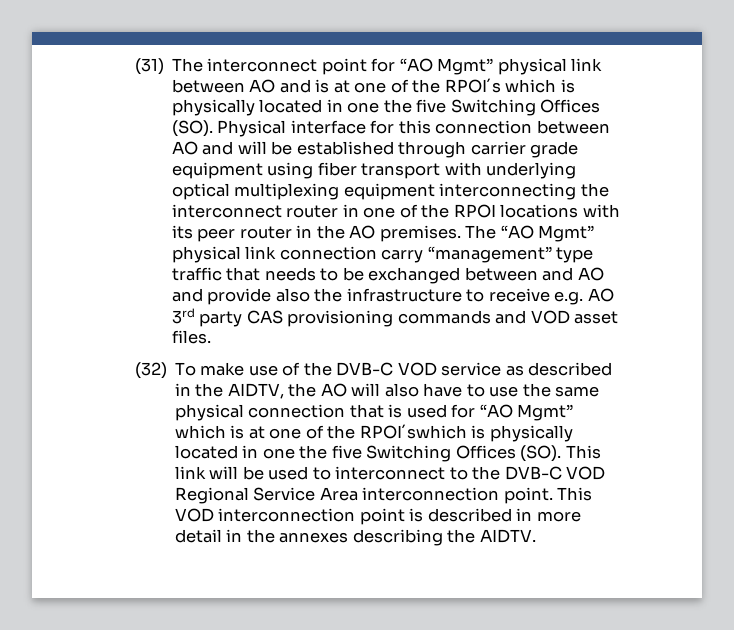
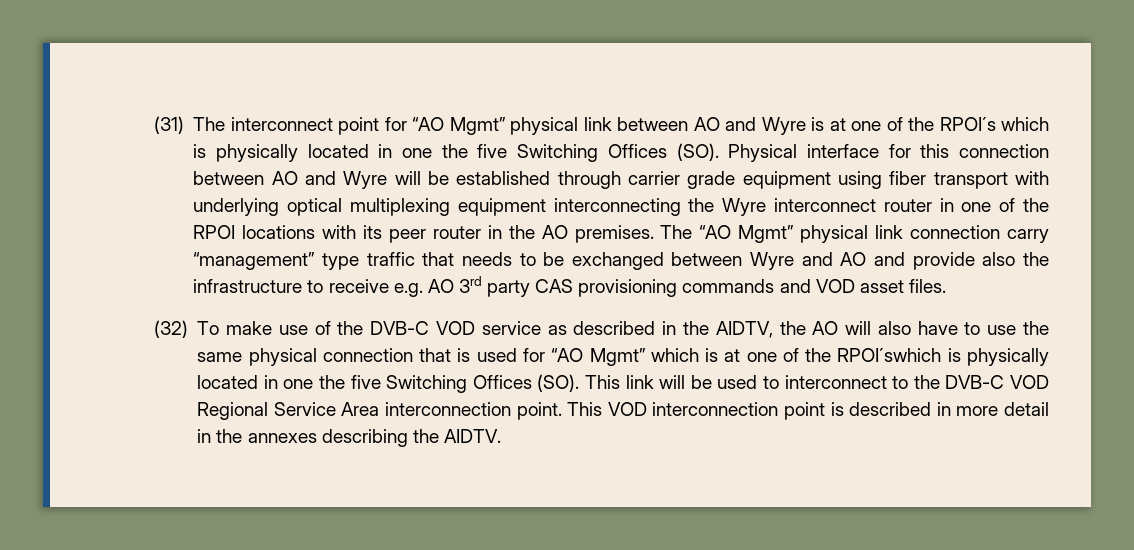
- (31) The interconnect point for “AO Mgmt” physical link between AO and is at one of the RPOI´s which is physically located in one the five Switching Offices (SO). Physical interface for this connection between AO and will be established through carrier grade equipment using fiber transport with underlying optical multiplexing equipment interconnecting the interconnect router in one of the RPOI locations with its peer router in the AO premises.
+ (31) The interconnect point for “AO Mgmt” physical link between AO and Wyre is at one of the RPOI´s which is physically located in one the five Switching Offices (SO). Physical interface for this connection between AO and Wyre will be established through carrier grade equipment using fiber transport with underlying optical multiplexing equipment interconnecting the Wyre interconnect router in one of the RPOI locations with its peer router in the AO premises.
- The “AO Mgmt” physical link connection carry “management” type traffic that needs to be exchanged between and AO and provide also the infrastructure to receive e.g. AO 3rd party CAS provisioning commands and VOD asset files.
+ The “AO Mgmt” physical link connection carry “management” type traffic that needs to be exchanged between Wyre and AO and provide also the infrastructure to receive e.g. AO 3rd party CAS provisioning commands and VOD asset files.

